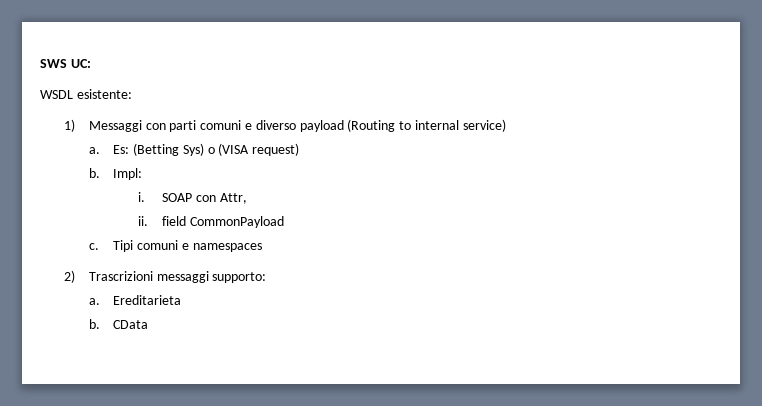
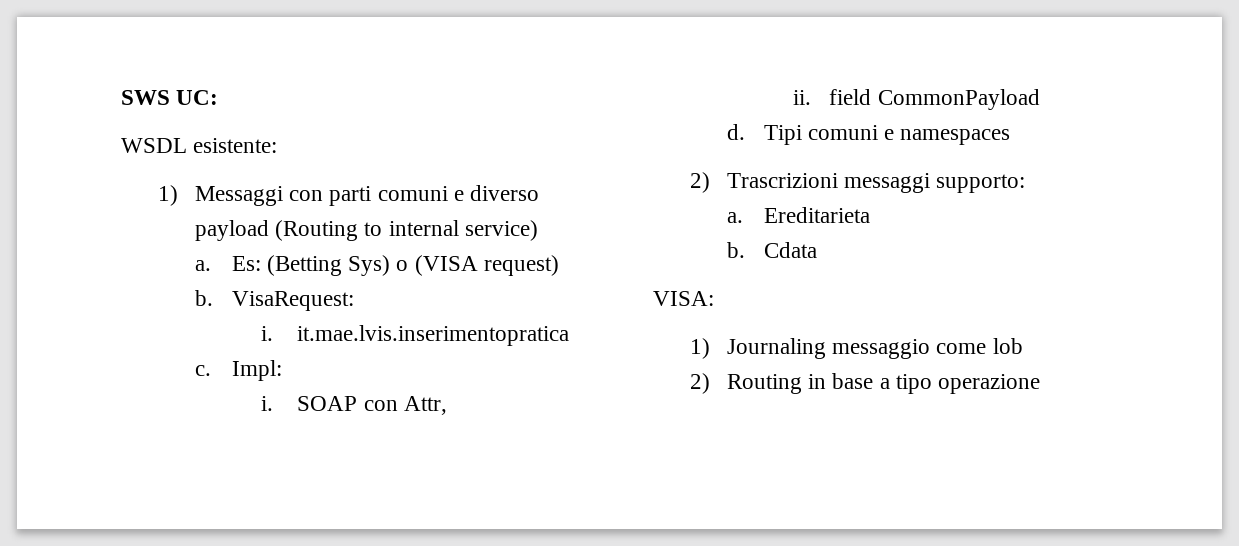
+ VisaRequest:
+ i. it.mae.lvis.inserimentopratica
+ c.
- c.
+ d.
- CData
+ Cdata
+ VISA:
+ 1) Journaling messaggio come lob
+ 2) Routing in base a tipo operazione

